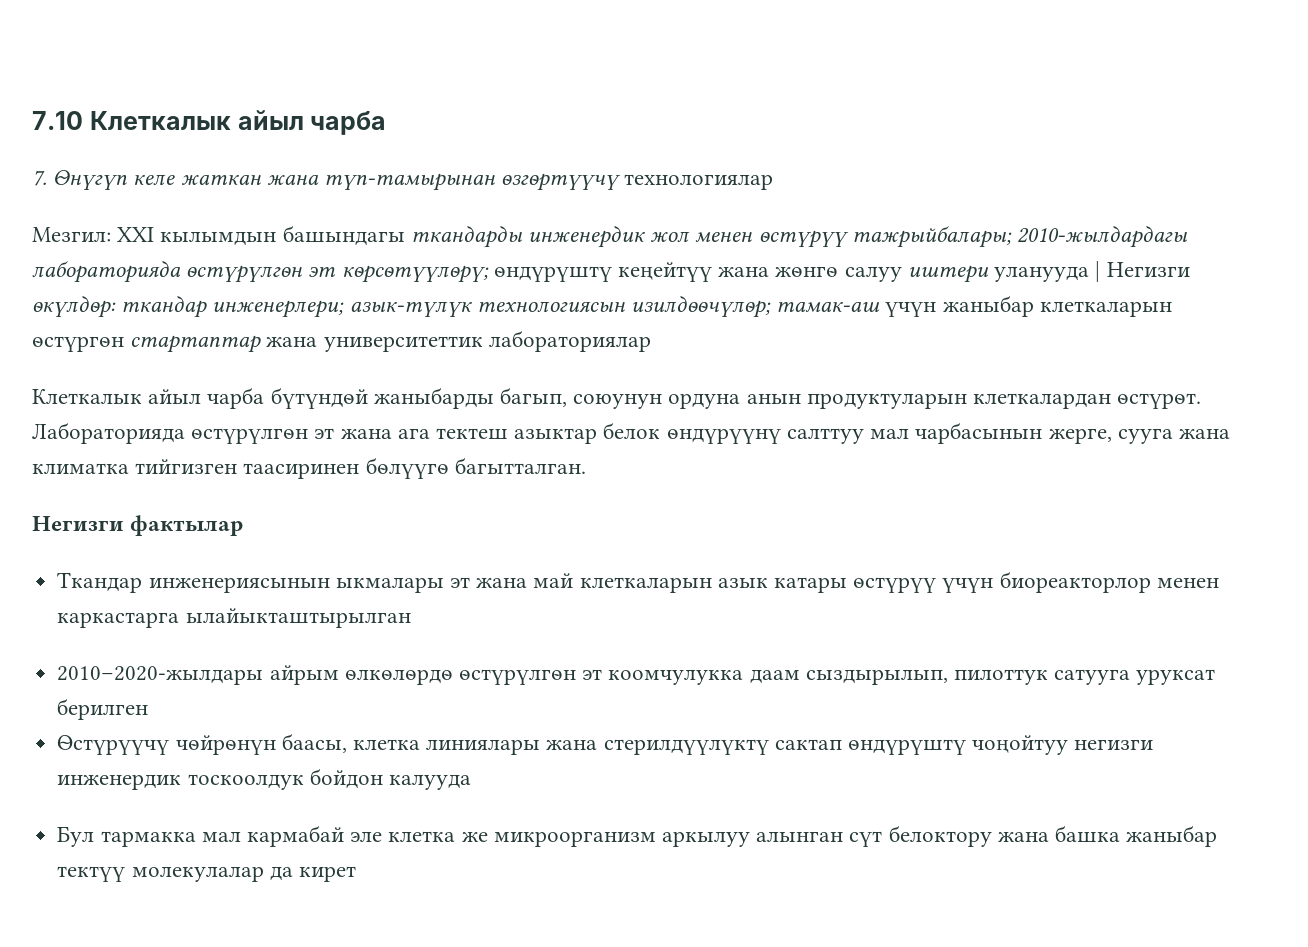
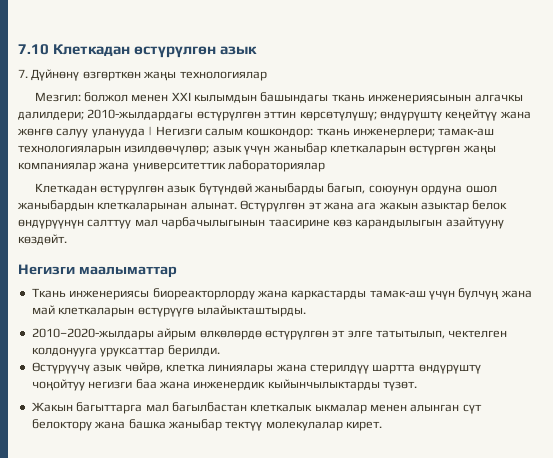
- 7.10 Клеткалык айыл чарба
- 7. Өнүгүп келе жаткан жана түп-тамырынан өзгөртүүчү технологиялар
+ 7.10 Клеткадан өстүрүлгөн азык
+ 7. Дүйнөнү өзгөрткөн жаңы технологиялар
- Мезгил: XXI кылымдын башындагы ткандарды инженердик жол менен өстүрүү тажрыйбалары; 2010-жылдардагы лабораторияда өстүрүлгөн эт көрсөтүүлөрү; өндүрүштү кеңейтүү жана жөнгө салуу иштери уланууда | Негизги өкүлдөр: ткандар инженерлери; азык-түлүк технологиясын изилдөөчүлөр; тамак-аш үчүн жаныбар клеткаларын өстүргөн стартаптар жана университеттик лабораториялар
+ Мезгил: болжол менен XXI кылымдын башындагы ткань инженериясынын алгачкы далилдери; 2010-жылдардагы өстүрүлгөн эттин көрсөтүлүшү; өндүрүштү кеңейтүү жана жөнгө салуу уланууда | Негизги салым кошкондор: ткань инженерлери; тамак-аш технологияларын изилдөөчүлөр; азык үчүн жаныбар клеткаларын өстүргөн жаңы компаниялар жана университеттик лабораториялар
- Клеткалык айыл чарба бүтүндөй жаныбарды багып, союунун ордуна анын продуктуларын клеткалардан өстүрөт. Лабораторияда өстүрүлгөн эт жана ага тектеш азыктар белок өндүрүүнү салттуу мал чарбасынын жерге, сууга жана климатка тийгизген таасиринен бөлүүгө багытталган.
- Негизги фактылар
- Ткандар инженериясынын ыкмалары эт жана май клеткаларын азык катары өстүрүү үчүн биореакторлор менен каркастарга ылайыкташтырылган
+ Клеткадан өстүрүлгөн азык бүтүндөй жаныбарды багып, союунун ордуна ошол жаныбардын клеткаларынан алынат. Өстүрүлгөн эт жана ага жакын азыктар белок өндүрүүнүн салттуу мал чарбачылыгынын таасирине көз карандылыгын азайтууну көздөйт.
+ Негизги маалыматтар
+ Ткань инженериясы биореакторлорду жана каркастарды тамак-аш үчүн булчуң жана май клеткаларын өстүрүүгө ылайыкташтырды.
- 2010–2020-жылдары айрым өлкөлөрдө өстүрүлгөн эт коомчулукка даам сыздырылып, пилоттук сатууга уруксат берилген
+ 2010–2020-жылдары айрым өлкөлөрдө өстүрүлгөн эт элге татытылып, чектелген колдонууга уруксаттар берилди.
- Өстүрүүчү чөйрөнүн баасы, клетка линиялары жана стерилдүүлүктү сактап өндүрүштү чоңойтуу негизги инженердик тоскоолдук бойдон калууда
- Бул тармакка мал кармабай эле клетка же микроорганизм аркылуу алынган сүт белоктору жана башка жаныбар тектүү молекулалар да кирет
+ Өстүрүүчү азык чөйрө, клетка линиялары жана стерилдүү шартта өндүрүштү чоңойтуу негизги баа жана инженердик кыйынчылыктарды түзөт.
+ Жакын багыттарга мал багылбастан клеткалык ыкмалар менен алынган сүт белоктору жана башка жаныбар тектүү молекулалар кирет.

